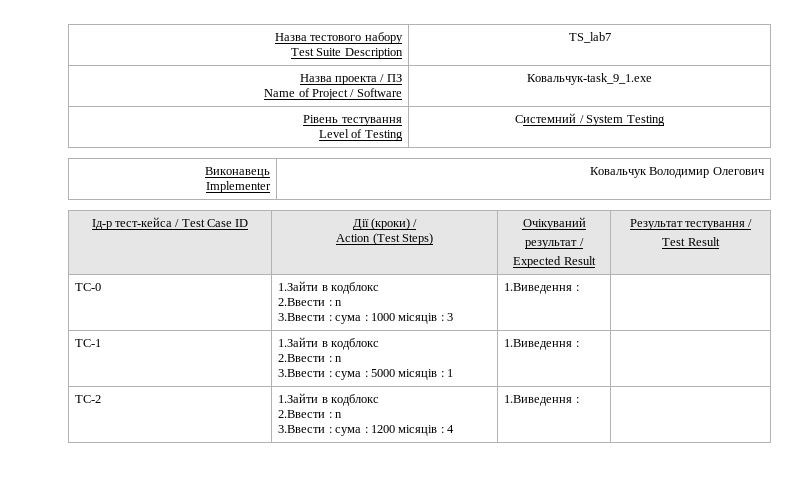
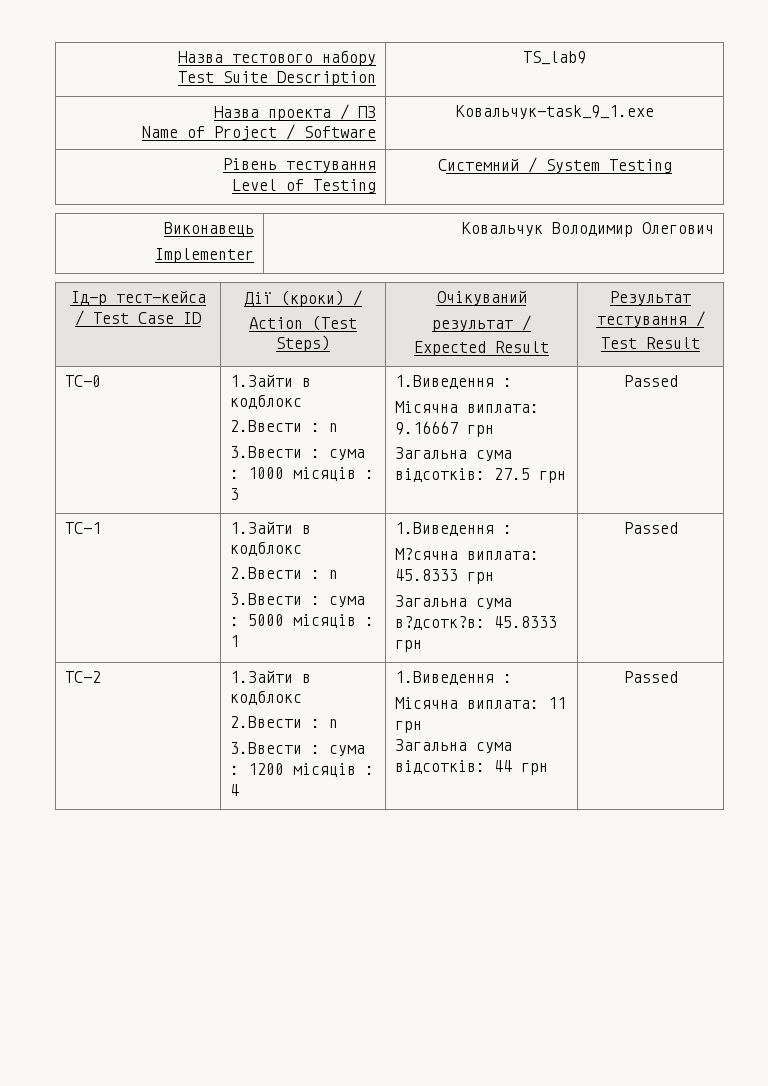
  Назва тестового набору
- Test Suite Description | TS_lab7
+ Test Suite Description | TS_lab9
  TC-0 | 1.Зайти в кодблокс
  2.Ввести : n
- 3.Ввести : сума : 1000 місяців : 3 | 1.Виведення : |
+ 3.Ввести : сума : 1000 місяців : 3 | 1.Виведення :
+ Місячна виплата: 9.16667 грн
+ Загальна сума відсотків: 27.5 грн | Passed
  TC-1 | 1.Зайти в кодблокс
  2.Ввести : n
- 3.Ввести : сума : 5000 місяців : 1 | 1.Виведення : |
+ 3.Ввести : сума : 5000 місяців : 1 | 1.Виведення :
+ М?сячна виплата: 45.8333 грн
+ Загальна сума в?дсотк?в: 45.8333 грн | Passed
  TC-2 | 1.Зайти в кодблокс
  2.Ввести : n
- 3.Ввести : сума : 1200 місяців : 4 | 1.Виведення : |
+ 3.Ввести : сума : 1200 місяців : 4 | 1.Виведення :
+ Місячна виплата: 11 грн
+ Загальна сума відсотків: 44 грн | Passed

